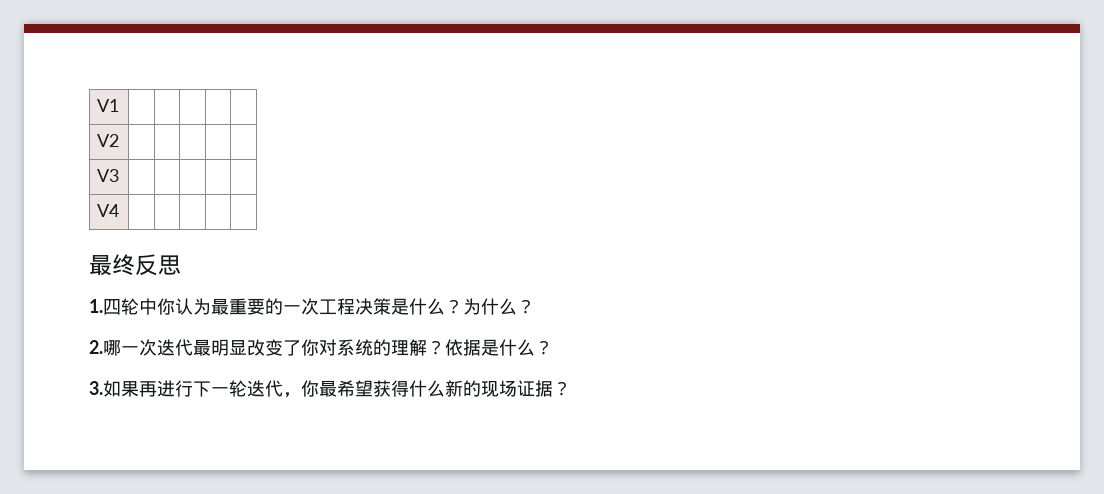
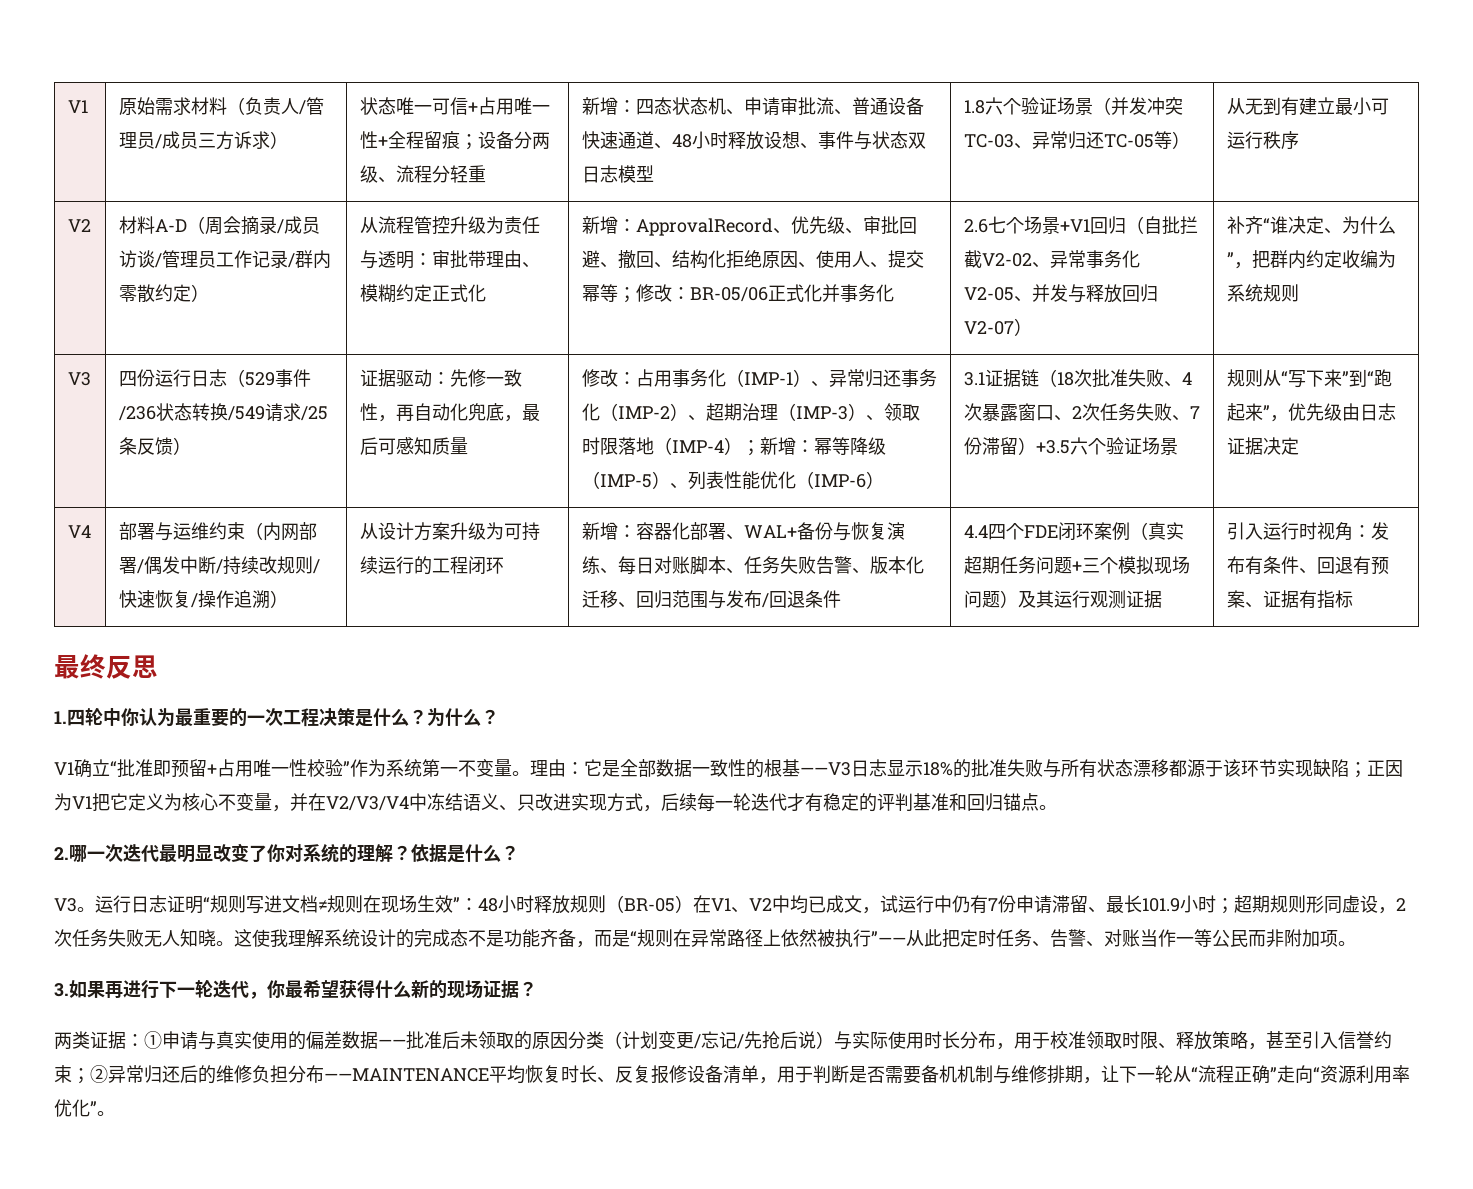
- V2 | | | | |
- V3 | | | | |
- V4 | | | | |
+ 原始需求材料（负责人/管理员/成员三方诉求） | 状态唯一可信+占用唯一性+全程留痕；设备分两级、流程分轻重 | 新增：四态状态机、申请审批流、普通设备快速通道、48小时释放设想、事件与状态双日志模型 | 1.8六个验证场景（并发冲突TC-03、异常归还TC-05等） | 从无到有建立最小可运行秩序
+ V2 | 材料A-D（周会摘录/成员访谈/管理员工作记录/群内零散约定） | 从流程管控升级为责任与透明：审批带理由、模糊约定正式化 | 新增：ApprovalRecord、优先级、审批回避、撤回、结构化拒绝原因、使用人、提交幂等；修改：BR-05/06正式化并事务化 | 2.6七个场景+V1回归（自批拦截V2-02、异常事务化V2-05、并发与释放回归V2-07） | 补齐“谁决定、为什么”，把群内约定收编为系统规则
+ V3 | 四份运行日志（529事件/236状态转换/549请求/25条反馈） | 证据驱动：先修一致性，再自动化兜底，最后可感知质量 | 修改：占用事务化（IMP-1）、异常归还事务化（IMP-2）、超期治理（IMP-3）、领取时限落地（IMP-4）；新增：幂等降级（IMP-5）、列表性能优化（IMP-6） | 3.1证据链（18次批准失败、4次暴露窗口、2次任务失败、7份滞留）+3.5六个验证场景 | 规则从“写下来”到“跑起来”，优先级由日志证据决定
+ V4 | 部署与运维约束（内网部署/偶发中断/持续改规则/快速恢复/操作追溯） | 从设计方案升级为可持续运行的工程闭环 | 新增：容器化部署、WAL+备份与恢复演练、每日对账脚本、任务失败告警、版本化迁移、回归范围与发布/回退条件 | 4.4四个FDE闭环案例（真实超期任务问题+三个模拟现场问题）及其运行观测证据 | 引入运行时视角：发布有条件、回退有预案、证据有指标
+ V1确立“批准即预留+占用唯一性校验”作为系统第一不变量。理由：它是全部数据一致性的根基——V3日志显示18%的批准失败与所有状态漂移都源于该环节实现缺陷；正因为V1把它定义为核心不变量，并在V2/V3/V4中冻结语义、只改进实现方式，后续每一轮迭代才有稳定的评判基准和回归锚点。
+ V3。运行日志证明“规则写进文档≠规则在现场生效”：48小时释放规则（BR-05）在V1、V2中均已成文，试运行中仍有7份申请滞留、最长101.9小时；超期规则形同虚设，2次任务失败无人知晓。这使我理解系统设计的完成态不是功能齐备，而是“规则在异常路径上依然被执行”——从此把定时任务、告警、对账当作一等公民而非附加项。
+ 两类证据：①申请与真实使用的偏差数据——批准后未领取的原因分类（计划变更/忘记/先抢后说）与实际使用时长分布，用于校准领取时限、释放策略，甚至引入信誉约束；②异常归还后的维修负担分布——MAINTENANCE平均恢复时长、反复报修设备清单，用于判断是否需要备机机制与维修排期，让下一轮从“流程正确”走向“资源利用率优化”。

